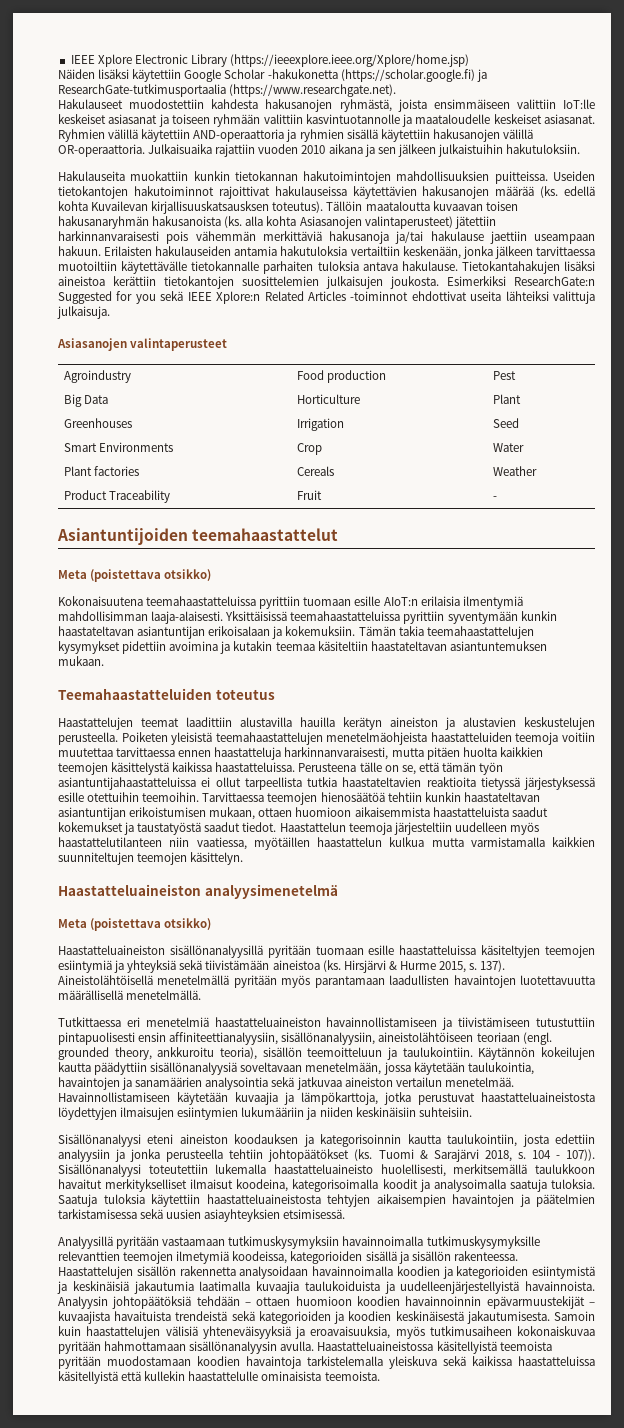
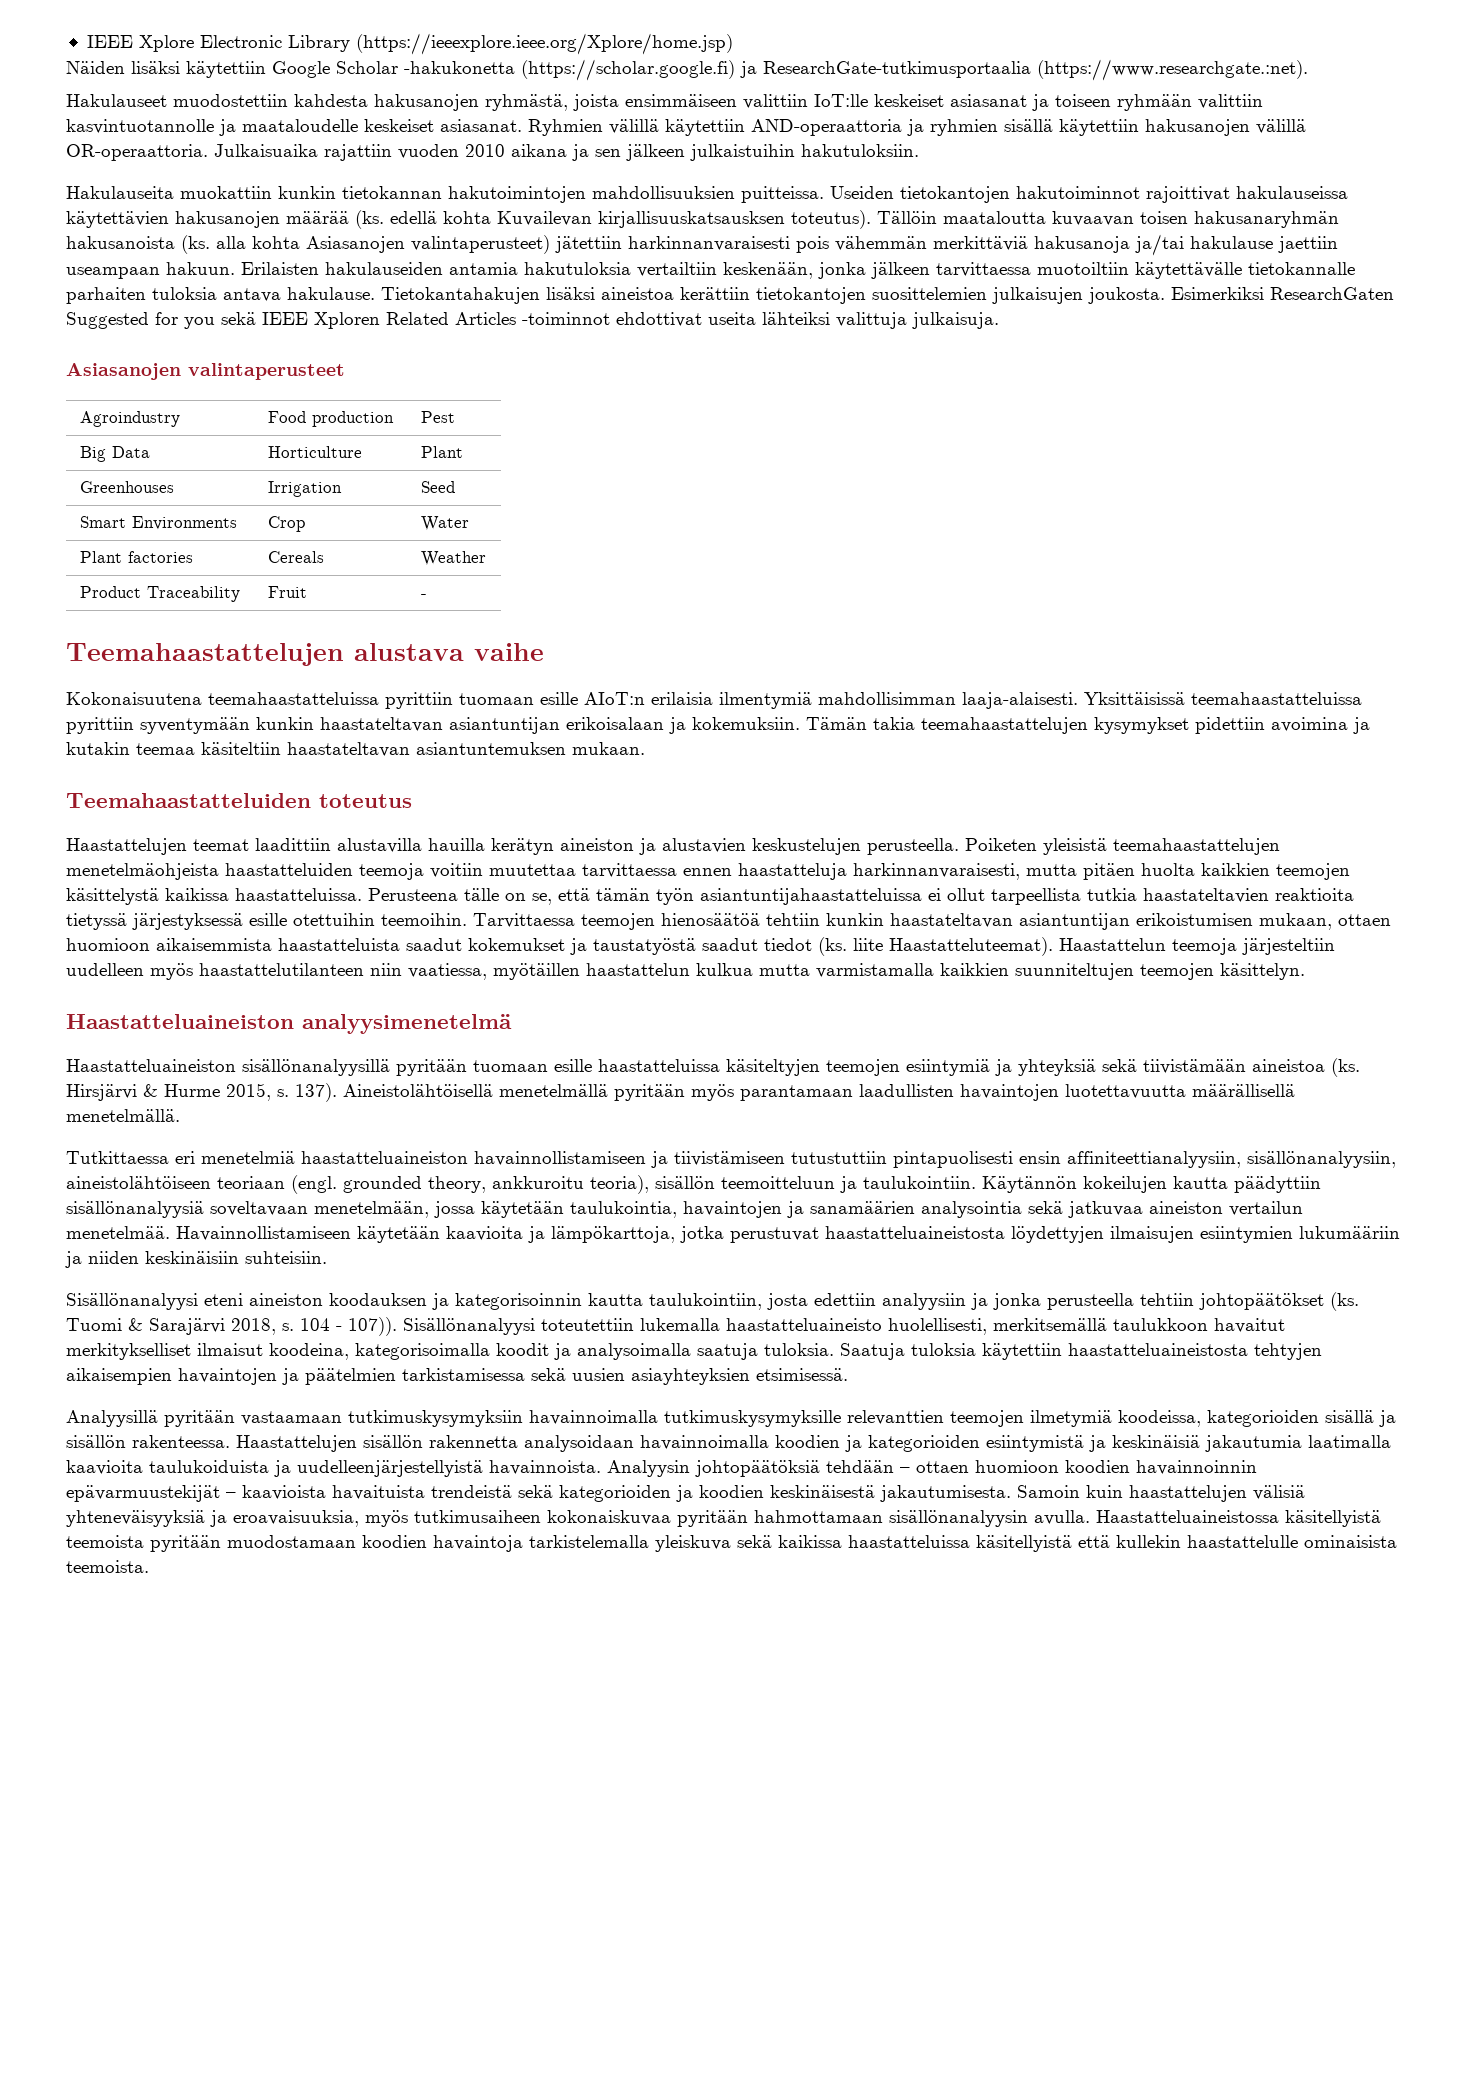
- Näiden lisäksi käytettiin Google Scholar -hakukonetta (https://scholar.google.fi) ja ResearchGate-tutkimusportaalia (https://www.researchgate.net).
+ Näiden lisäksi käytettiin Google Scholar -hakukonetta (https://scholar.google.fi) ja ResearchGate-tutkimusportaalia (https://www.researchgate.:net).
- Esimerkiksi ResearchGate:n Suggested for you sekä IEEE Xplore:n Related Articles -toiminnot ehdottivat useita lähteiksi valittuja julkaisuja.
+ Esimerkiksi ResearchGaten Suggested for you sekä IEEE Xploren Related Articles -toiminnot ehdottivat useita lähteiksi valittuja julkaisuja.
- Asiantuntijoiden teemahaastattelut
- Meta (poistettava otsikko)
+ Teemahaastattelujen alustava vaihe
- Tarvittaessa teemojen hienosäätöä tehtiin kunkin haastateltavan asiantuntijan erikoistumisen mukaan, ottaen huomioon aikaisemmista haastatteluista saadut kokemukset ja taustatyöstä saadut tiedot.
+ Tarvittaessa teemojen hienosäätöä tehtiin kunkin haastateltavan asiantuntijan erikoistumisen mukaan, ottaen huomioon aikaisemmista haastatteluista saadut kokemukset ja taustatyöstä saadut tiedot (ks. liite Haastatteluteemat).
  Haastatteluaineiston analyysimenetelmä
- Meta (poistettava otsikko)
- Havainnollistamiseen käytetään kuvaajia ja lämpökarttoja, jotka perustuvat haastatteluaineistosta löydettyjen ilmaisujen esiintymien lukumääriin ja niiden keskinäisiin suhteisiin.
+ Havainnollistamiseen käytetään kaavioita ja lämpökarttoja, jotka perustuvat haastatteluaineistosta löydettyjen ilmaisujen esiintymien lukumääriin ja niiden keskinäisiin suhteisiin.
- Haastattelujen sisällön rakennetta analysoidaan havainnoimalla koodien ja kategorioiden esiintymistä ja keskinäisiä jakautumia laatimalla kuvaajia taulukoiduista ja uudelleenjärjestellyistä havainnoista.
+ Haastattelujen sisällön rakennetta analysoidaan havainnoimalla koodien ja kategorioiden esiintymistä ja keskinäisiä jakautumia laatimalla kaavioita taulukoiduista ja uudelleenjärjestellyistä havainnoista.
- Analyysin johtopäätöksiä tehdään – ottaen huomioon koodien havainnoinnin epävarmuustekijät – kuvaajista havaituista trendeistä sekä kategorioiden ja koodien keskinäisestä jakautumisesta.
+ Analyysin johtopäätöksiä tehdään – ottaen huomioon koodien havainnoinnin epävarmuustekijät – kaavioista havaituista trendeistä sekä kategorioiden ja koodien keskinäisestä jakautumisesta.

